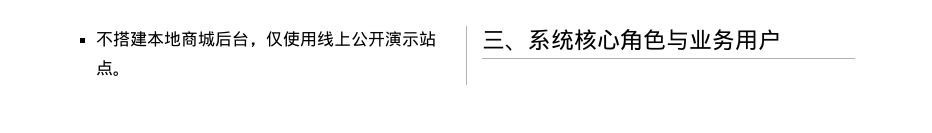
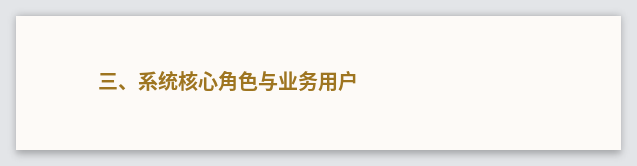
- 不搭建本地商城后台，仅使用线上公开演示站点。

